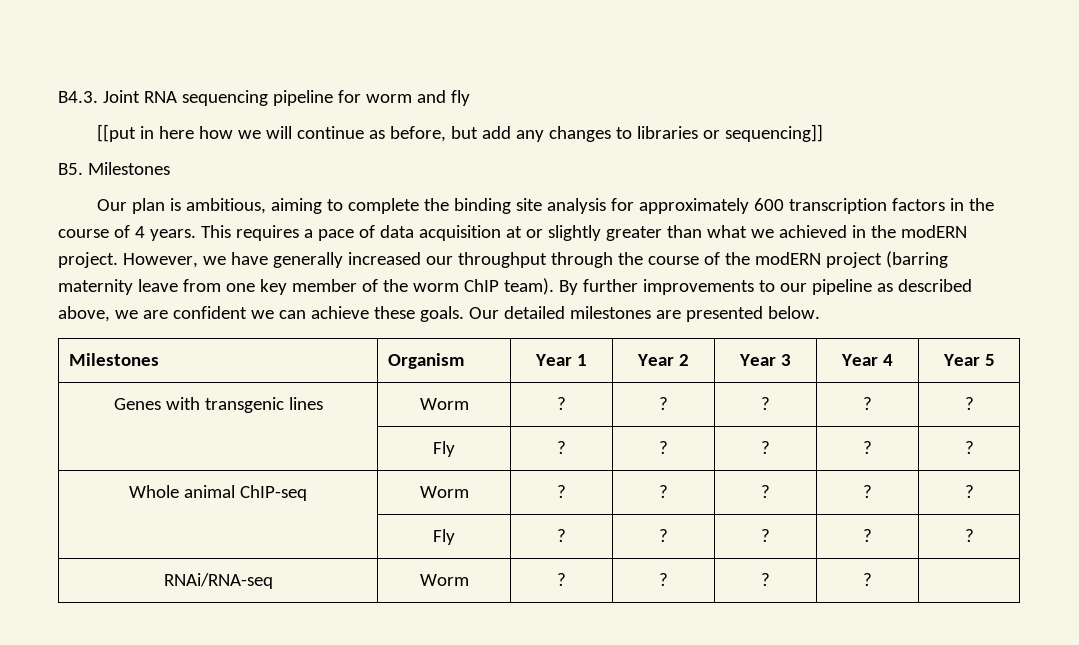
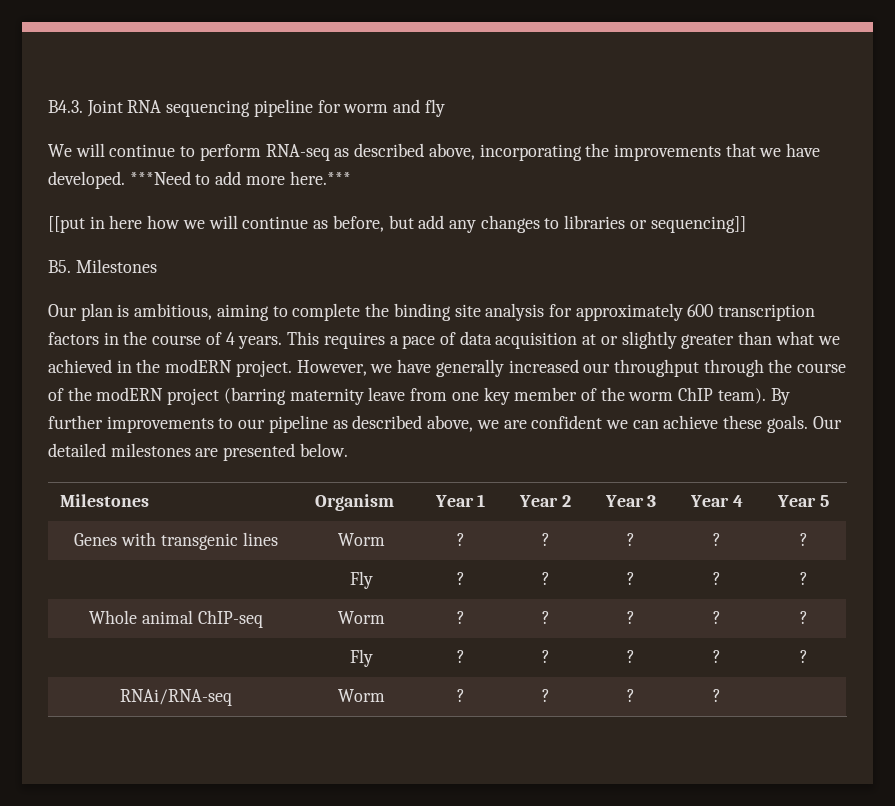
+ We will continue to perform RNA-seq as described above, incorporating the improvements that we have developed. ***Need to add more here.***

